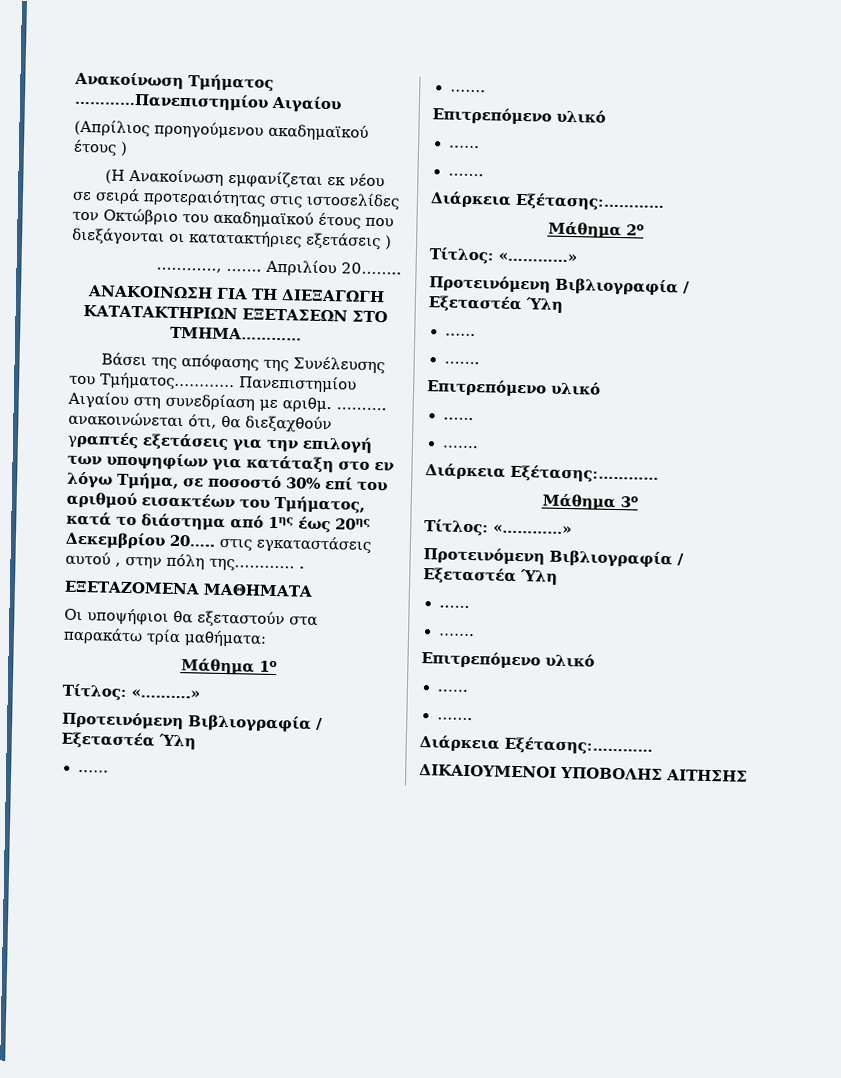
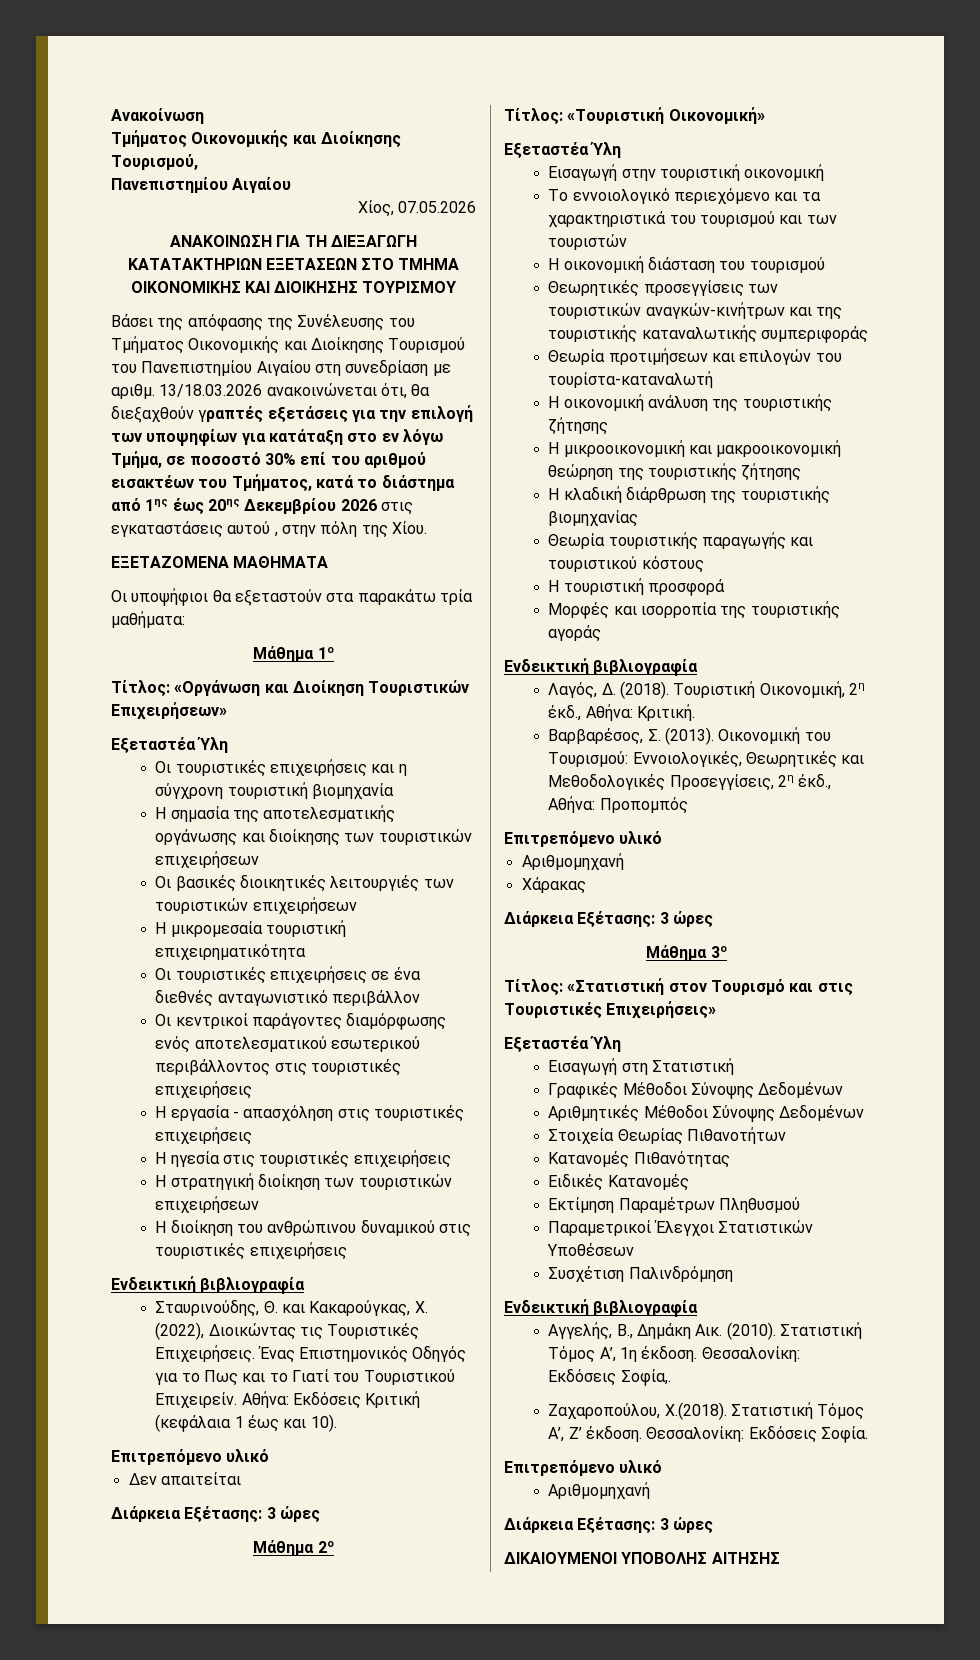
- Ανακοίνωση Τμήματος …………Πανεπιστημίου Αιγαίου
- (Απρίλιος προηγούμενου ακαδημαϊκού έτους )
- (Η Ανακοίνωση εμφανίζεται εκ νέου σε σειρά προτεραιότητας στις ιστοσελίδες τον Οκτώβριο του ακαδημαϊκού έτους που διεξάγονται οι κατατακτήριες εξετάσεις )
- …………, ……. Απριλίου 20……..
+ Ανακοίνωση
+ Τμήματος Οικονομικής και Διοίκησης Τουρισμού,
+ Πανεπιστημίου Αιγαίου
+ Χίος, 07.05.2026
- ΑΝΑΚΟΙΝΩΣΗ ΓΙΑ ΤΗ ΔΙΕΞΑΓΩΓΗ ΚΑΤΑΤΑΚΤΗΡΙΩΝ ΕΞΕΤΑΣΕΩΝ ΣΤΟ ΤΜΗΜΑ…………
+ ΑΝΑΚΟΙΝΩΣΗ ΓΙΑ ΤΗ ΔΙΕΞΑΓΩΓΗ ΚΑΤΑΤΑΚΤΗΡΙΩΝ ΕΞΕΤΑΣΕΩΝ ΣΤΟ ΤΜΗΜΑ ΟΙΚΟΝΟΜΙΚΗΣ ΚΑΙ ΔΙΟΙΚΗΣΗΣ ΤΟΥΡΙΣΜΟΥ
- Βάσει της απόφασης της Συνέλευσης του Τμήματος………… Πανεπιστημίου Αιγαίου στη συνεδρίαση με αριθμ.
+ Βάσει της απόφασης της Συνέλευσης του Τμήματος Οικονομικής και Διοίκησης Τουρισμού του Πανεπιστημίου Αιγαίου στη συνεδρίαση με αριθμ.
- ………. ανακοινώνεται ότι, θα διεξαχθούν γραπτές εξετάσεις για την επιλογή των υποψηφίων για κατάταξη στο εν λόγω Τμήμα, σε ποσοστό 30% επί του αριθμού εισακτέων του Τμήματος, κατά το διάστημα από 1ης έως 20ης Δεκεμβρίου 20….. στις εγκαταστάσεις αυτού , στην πόλη της………… .
+ 13/18.03.2026 ανακοινώνεται ότι, θα διεξαχθούν γραπτές εξετάσεις για την επιλογή των υποψηφίων για κατάταξη στο εν λόγω Τμήμα, σε ποσοστό 30% επί του αριθμού εισακτέων του Τμήματος, κατά το διάστημα από 1ης έως 20ης Δεκεμβρίου 2026 στις εγκαταστάσεις αυτού , στην πόλη της Χίου.
- Τίτλος: «……….»
- Προτεινόμενη Βιβλιογραφία / Εξεταστέα Ύλη
- ..….
- …….
+ Τίτλος: «Οργάνωση και Διοίκηση Τουριστικών Επιχειρήσεων»
+ Εξεταστέα Ύλη
+ Οι τουριστικές επιχειρήσεις και η σύγχρονη τουριστική βιομηχανία
+ Η σημασία της αποτελεσματικής οργάνωσης και διοίκησης των τουριστικών επιχειρήσεων
+ Οι βασικές διοικητικές λειτουργιές των τουριστικών επιχειρήσεων
+ Η μικρομεσαία τουριστική επιχειρηματικότητα
+ Οι τουριστικές επιχειρήσεις σε ένα διεθνές ανταγωνιστικό περιβάλλον
+ Οι κεντρικοί παράγοντες διαμόρφωσης ενός αποτελεσματικού εσωτερικού περιβάλλοντος στις τουριστικές επιχειρήσεις
+ Η εργασία - απασχόληση στις τουριστικές επιχειρήσεις
+ Η ηγεσία στις τουριστικές επιχειρήσεις
+ Η στρατηγική διοίκηση των τουριστικών επιχειρήσεων
+ Η διοίκηση του ανθρώπινου δυναμικού στις τουριστικές επιχειρήσεις
+ Ενδεικτική βιβλιογραφία
+ Σταυρινούδης, Θ. και Κακαρούγκας, Χ. (2022), Διοικώντας τις Τουριστικές Επιχειρήσεις. Ένας Επιστημονικός Οδηγός για το Πως και το Γιατί του Τουριστικού Επιχειρείν. Αθήνα: Εκδόσεις Κριτική (κεφάλαια 1 έως και 10).
  Επιτρεπόμενο υλικό
- ..….
- …….
- Διάρκεια Εξέτασης:…………
+ Δεν απαιτείται
+ Διάρκεια Εξέτασης: 3 ώρες
  Μάθημα 2ο
- Τίτλος: «…………»
- Προτεινόμενη Βιβλιογραφία / Εξεταστέα Ύλη
- ..….
- …….
+ Τίτλος: «Τουριστική Οικονομική»
+ Εξεταστέα Ύλη
+ Εισαγωγή στην τουριστική οικονομική
+ Το εννοιολογικό περιεχόμενο και τα χαρακτηριστικά του τουρισμού και των τουριστών
+ Η οικονομική διάσταση του τουρισμού
+ Θεωρητικές προσεγγίσεις των τουριστικών αναγκών-κινήτρων και της τουριστικής καταναλωτικής συμπεριφοράς
+ Θεωρία προτιμήσεων και επιλογών του τουρίστα-καταναλωτή
+ Η οικονομική ανάλυση της τουριστικής ζήτησης
+ Η μικροοικονομική και μακροοικονομική θεώρηση της τουριστικής ζήτησης
+ Η κλαδική διάρθρωση της τουριστικής βιομηχανίας
+ Θεωρία τουριστικής παραγωγής και τουριστικού κόστους
+ Η τουριστική προσφορά
+ Μορφές και ισορροπία της τουριστικής αγοράς
+ Ενδεικτική βιβλιογραφία
+ Λαγός, Δ. (2018). Τουριστική Οικονομική, 2η έκδ., Αθήνα: Κριτική.
+ Βαρβαρέσος, Σ. (2013). Οικονομική του Τουρισμού: Εννοιολογικές, Θεωρητικές και Μεθοδολογικές Προσεγγίσεις, 2η έκδ., Αθήνα: Προπομπός
  Επιτρεπόμενο υλικό
- ..….
- …….
- Διάρκεια Εξέτασης:…………
+ Αριθμομηχανή
+ Χάρακας
+ Διάρκεια Εξέτασης: 3 ώρες
  Μάθημα 3ο
- Τίτλος: «…………»
- Προτεινόμενη Βιβλιογραφία / Εξεταστέα Ύλη
- ..….
- …….
+ Τίτλος: «Στατιστική στον Τουρισμό και στις Τουριστικές Επιχειρήσεις»
+ Εξεταστέα Ύλη
+ Εισαγωγή στη Στατιστική
+ Γραφικές Μέθοδοι Σύνοψης Δεδομένων
+ Αριθμητικές Μέθοδοι Σύνοψης Δεδομένων
+ Στοιχεία Θεωρίας Πιθανοτήτων
+ Κατανομές Πιθανότητας
+ Ειδικές Κατανομές
+ Εκτίμηση Παραμέτρων Πληθυσμού
+ Παραμετρικοί Έλεγχοι Στατιστικών Υποθέσεων
+ Συσχέτιση Παλινδρόμηση
+ Ενδεικτική βιβλιογραφία
+ Aγγελής, B., Δημάκη Αικ. (2010). Στατιστική Τόμος A’, 1η έκδοση. Θεσσαλονίκη: Εκδόσεις Σοφία,.
+ Zαχαροπούλου, X.(2018). Στατιστική Τόμος Α’, Ζ’ έκδοση. Θεσσαλονίκη: Εκδόσεις Σοφία.
  Επιτρεπόμενο υλικό
- ..….
- …….
- Διάρκεια Εξέτασης:…………
+ Αριθμομηχανή
+ Διάρκεια Εξέτασης: 3 ώρες

